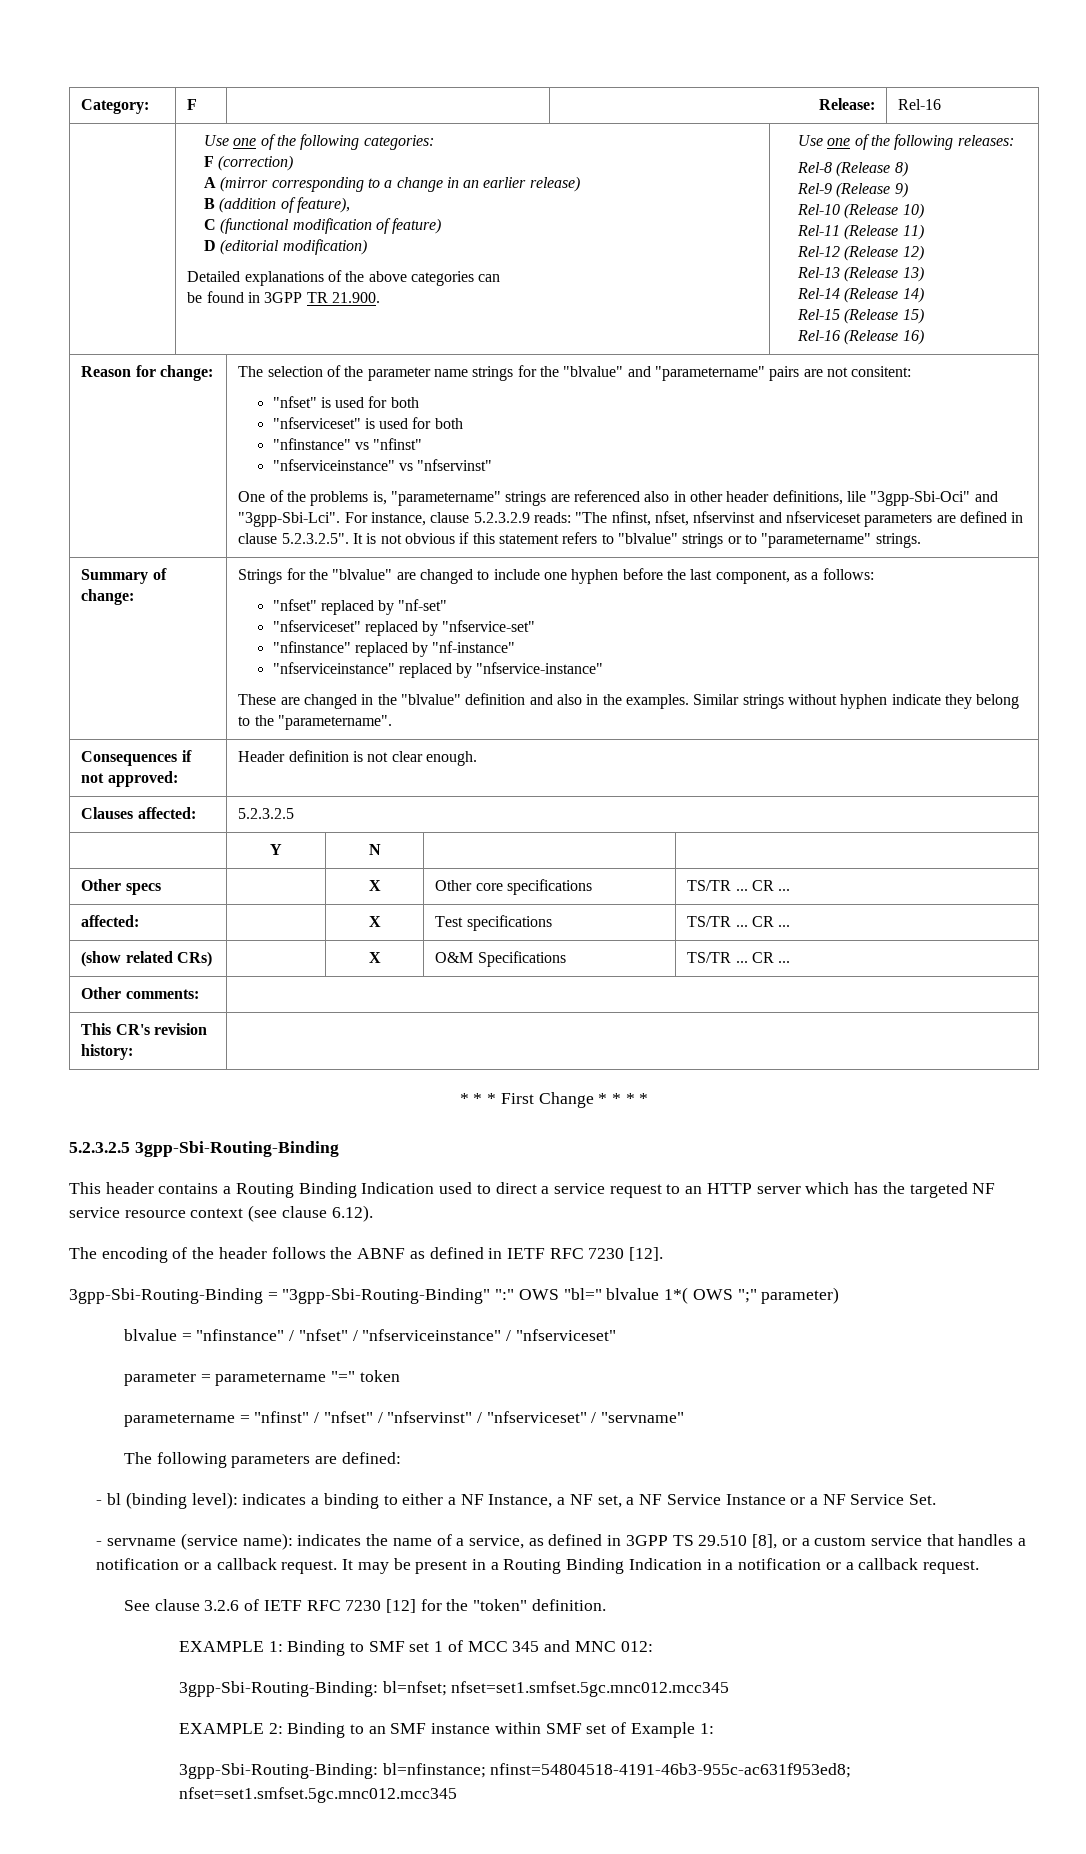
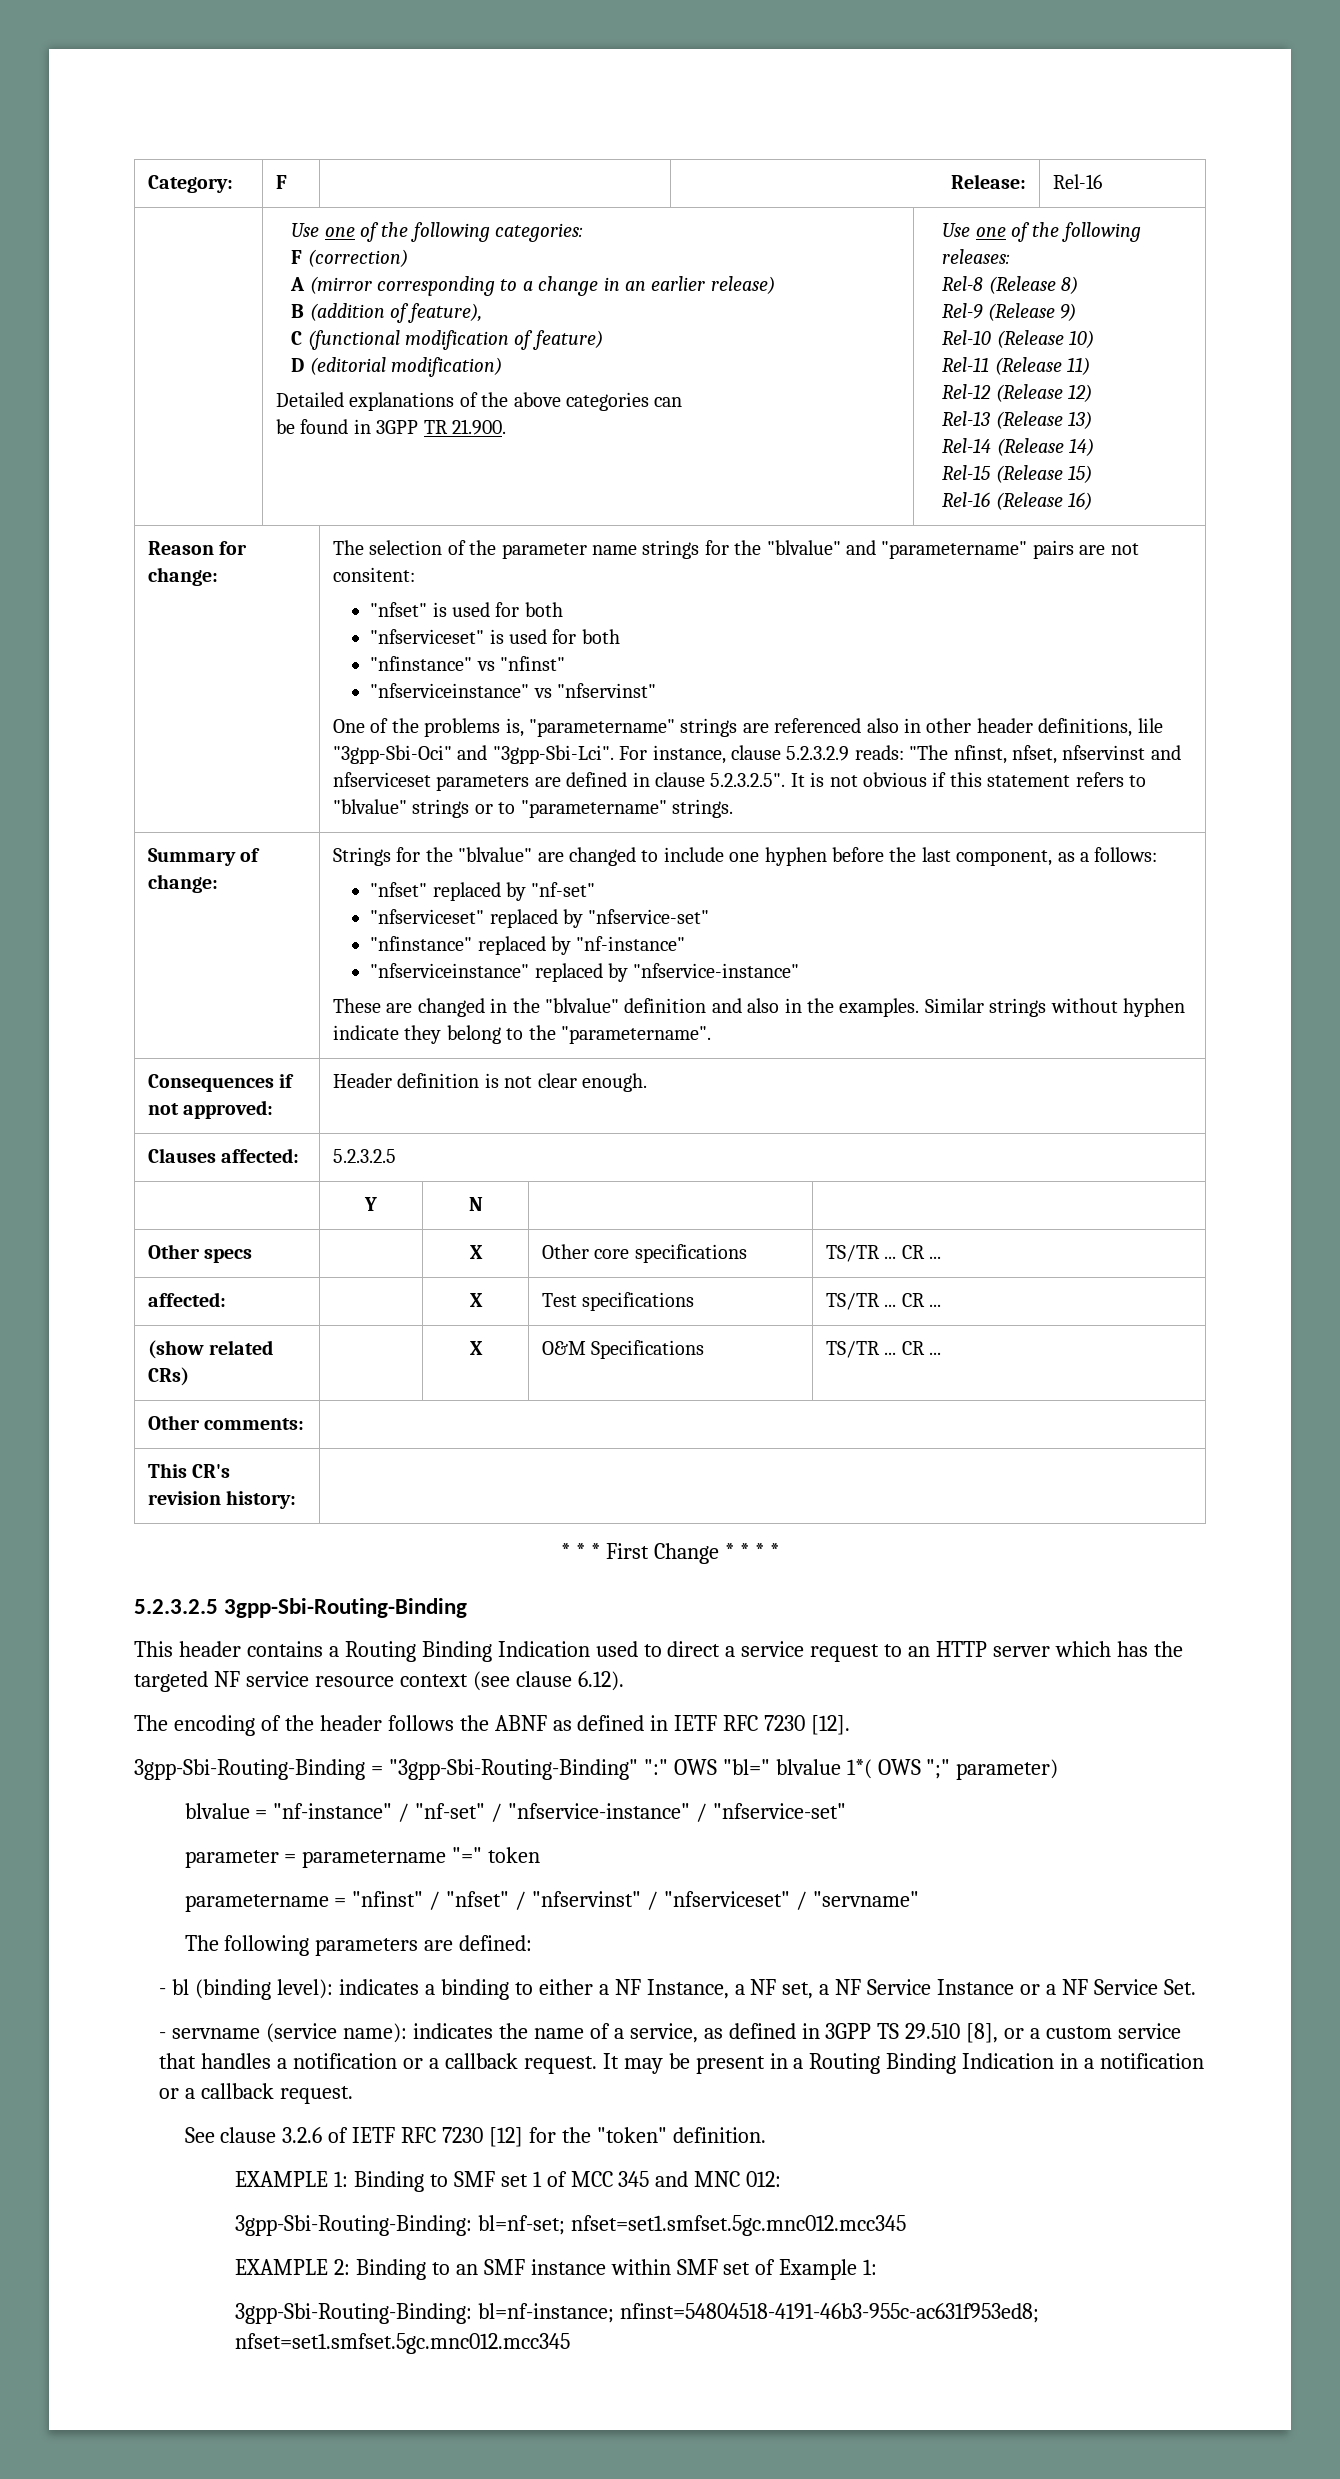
- blvalue = "nfinstance" / "nfset" / "nfserviceinstance" / "nfserviceset"
+ blvalue = "nf-instance" / "nf-set" / "nfservice-instance" / "nfservice-set"
- 3gpp-Sbi-Routing-Binding: bl=nfset; nfset=set1.smfset.5gc.mnc012.mcc345
+ 3gpp-Sbi-Routing-Binding: bl=nf-set; nfset=set1.smfset.5gc.mnc012.mcc345
- 3gpp-Sbi-Routing-Binding: bl=nfinstance; nfinst=54804518-4191-46b3-955c-ac631f953ed8; nfset=set1.smfset.5gc.mnc012.mcc345
+ 3gpp-Sbi-Routing-Binding: bl=nf-instance; nfinst=54804518-4191-46b3-955c-ac631f953ed8; nfset=set1.smfset.5gc.mnc012.mcc345

